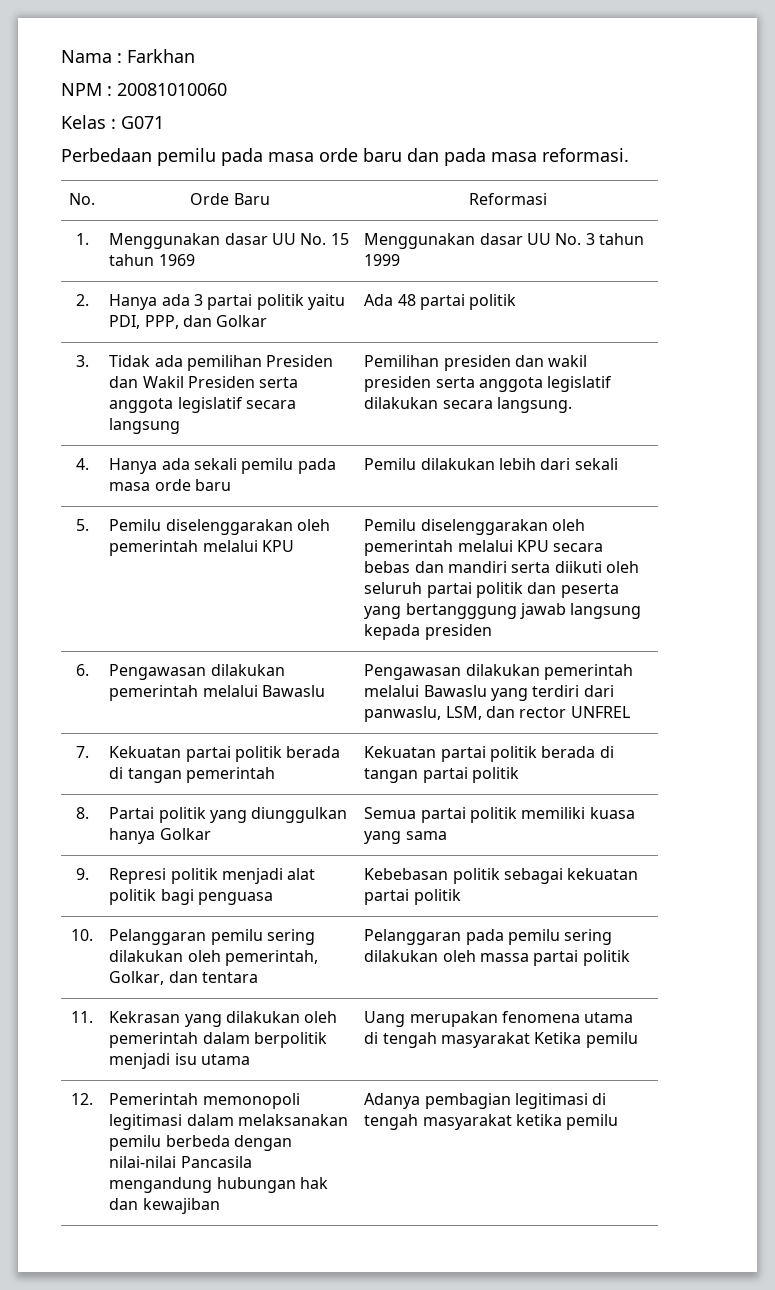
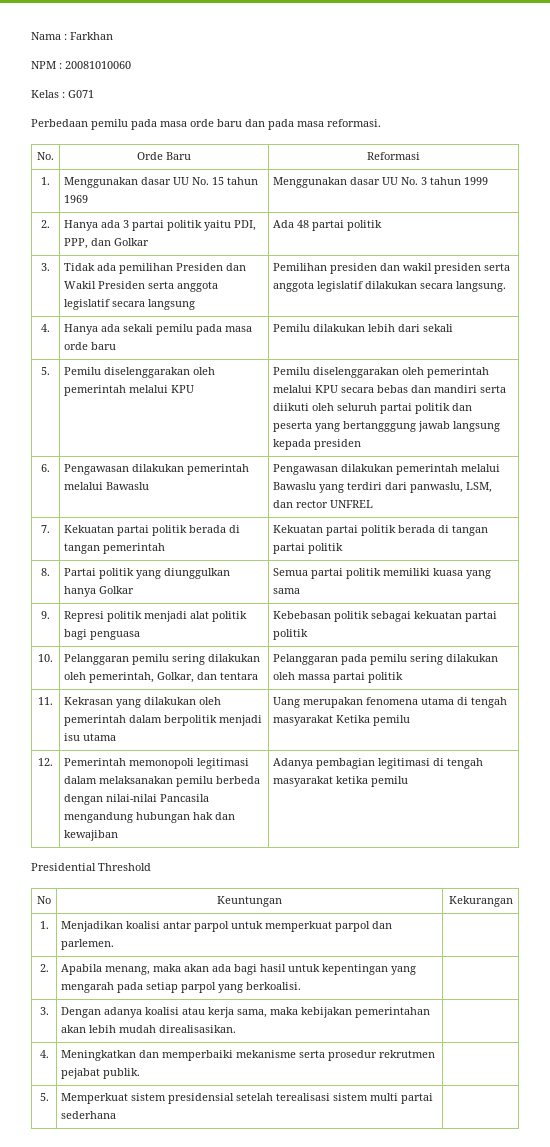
+ Presidential Threshold
+ No | Keuntungan | Kekurangan
+ 1. | Menjadikan koalisi antar parpol untuk memperkuat parpol dan parlemen. |
+ 2. | Apabila menang, maka akan ada bagi hasil untuk kepentingan yang mengarah pada setiap parpol yang berkoalisi. |
+ 3. | Dengan adanya koalisi atau kerja sama, maka kebijakan pemerintahan akan lebih mudah direalisasikan. |
+ 4. | Meningkatkan dan memperbaiki mekanisme serta prosedur rekrutmen pejabat publik. |
+ 5. | Memperkuat sistem presidensial setelah terealisasi sistem multi partai sederhana |

